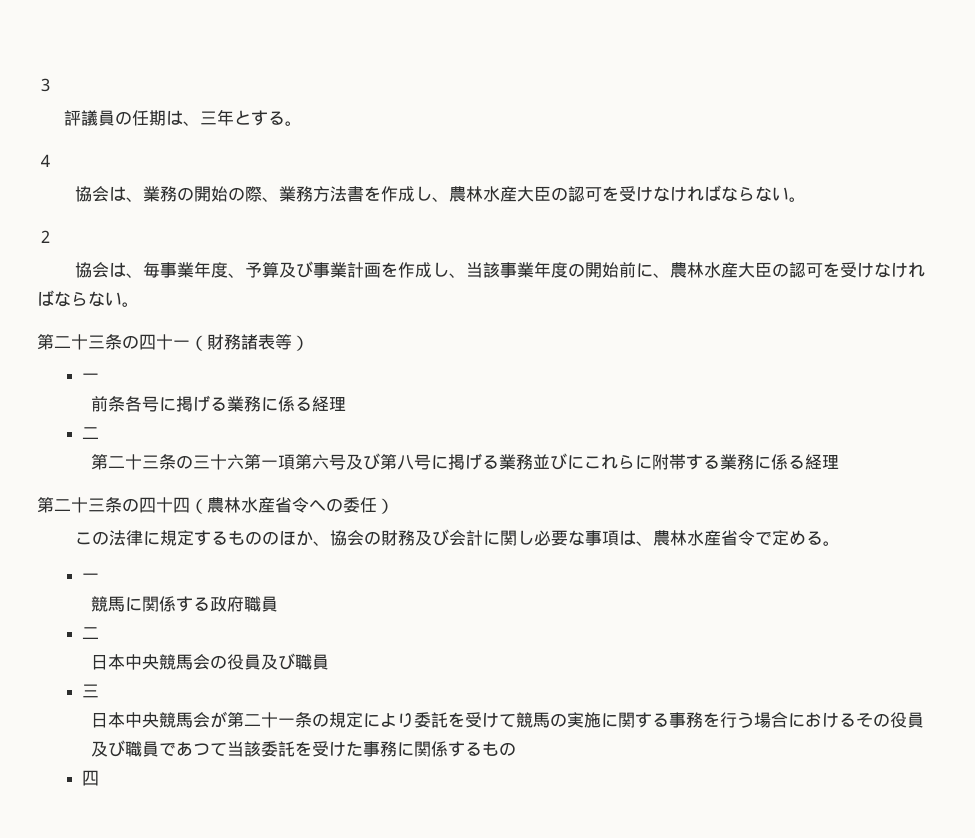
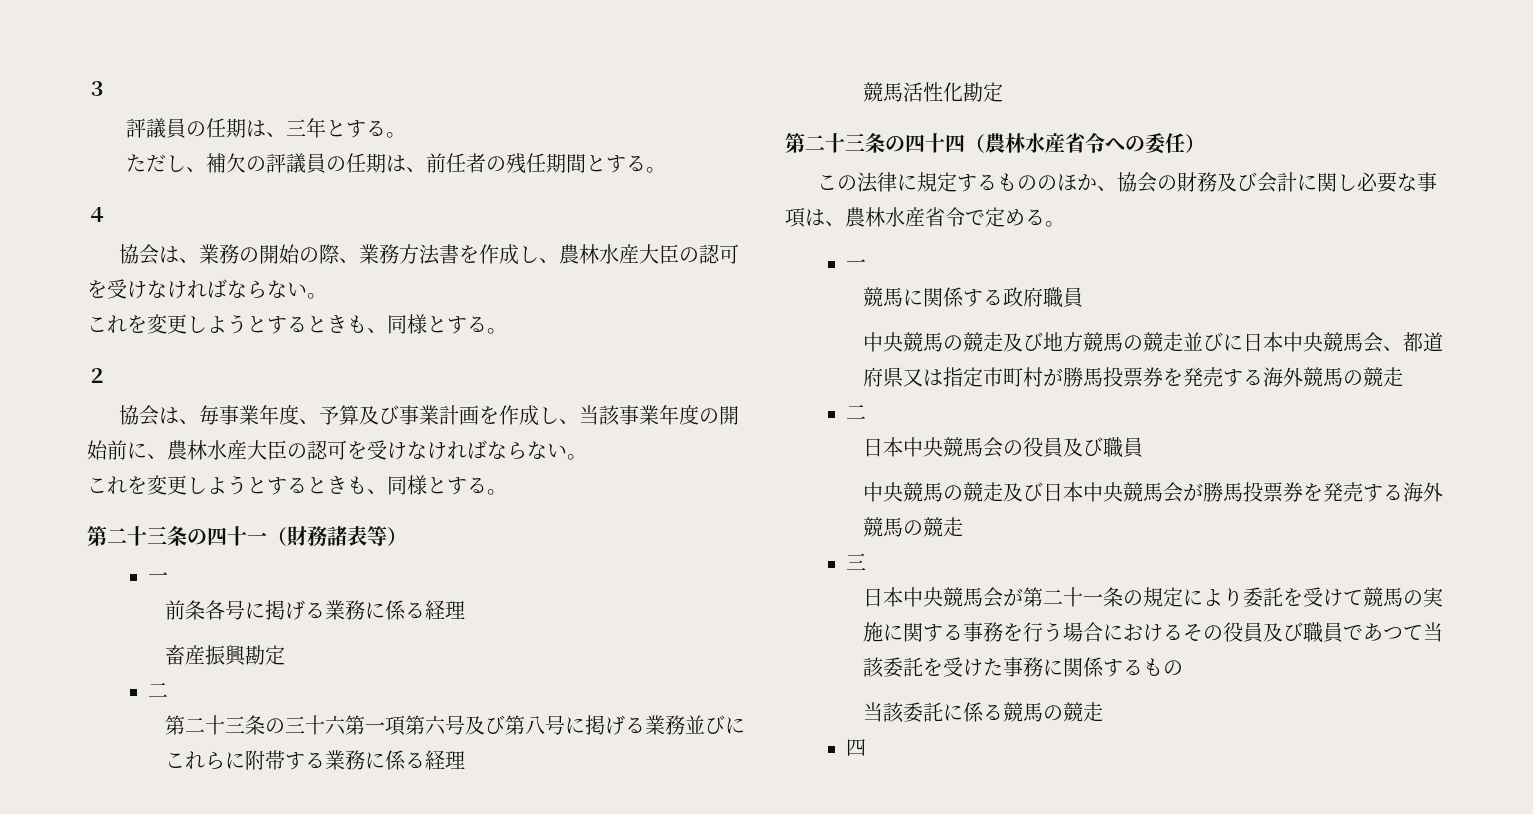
+ ただし、補欠の評議員の任期は、前任者の残任期間とする。
  協会は、業務の開始の際、業務方法書を作成し、農林水産大臣の認可を受けなければならない。
+ これを変更しようとするときも、同様とする。
  協会は、毎事業年度、予算及び事業計画を作成し、当該事業年度の開始前に、農林水産大臣の認可を受けなければならない。
+ これを変更しようとするときも、同様とする。
+ 畜産振興勘定
+ 競馬活性化勘定
+ 中央競馬の競走及び地方競馬の競走並びに日本中央競馬会、都道府県又は指定市町村が勝馬投票券を発売する海外競馬の競走
+ 中央競馬の競走及び日本中央競馬会が勝馬投票券を発売する海外競馬の競走
+ 当該委託に係る競馬の競走

